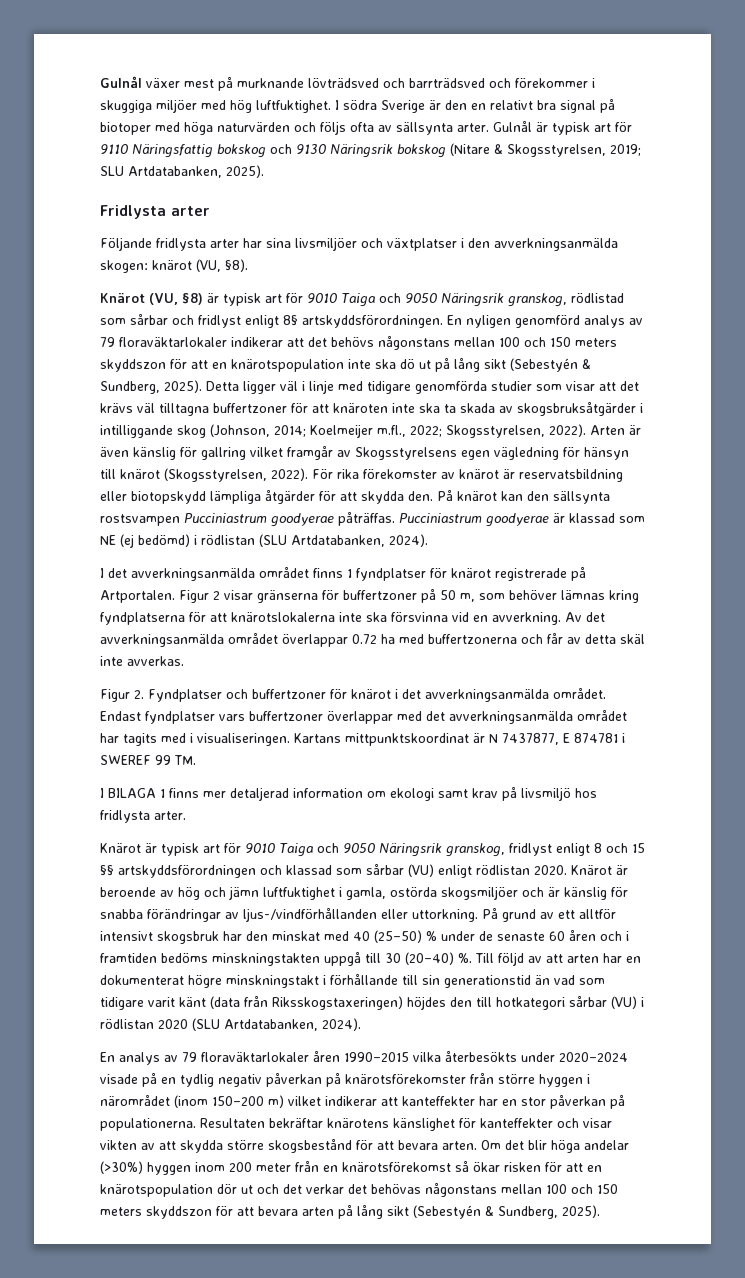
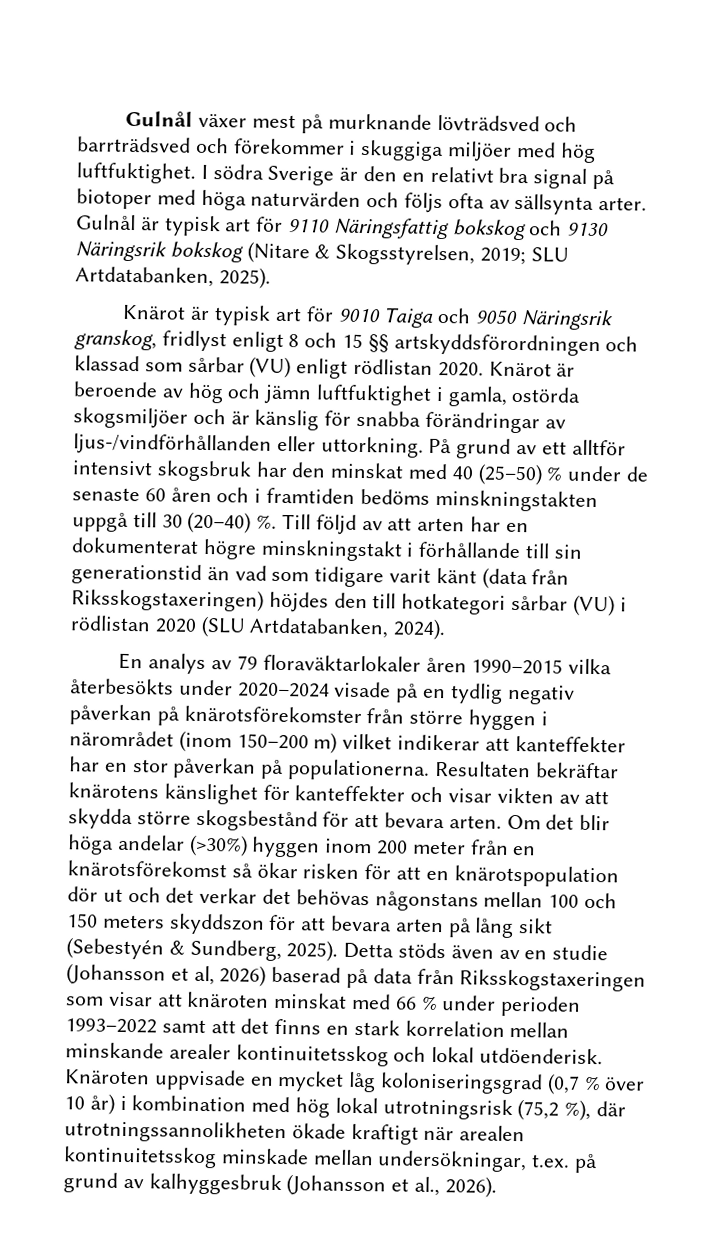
- Fridlysta arter
- Följande fridlysta arter har sina livsmiljöer och växtplatser i den avverkningsanmälda skogen: knärot (VU, §8).
- Knärot (VU, §8) är typisk art för 9010 Taiga och 9050 Näringsrik granskog, rödlistad som sårbar och fridlyst enligt 8§ artskyddsförordningen. En nyligen genomförd analys av 79 floraväktarlokaler indikerar att det behövs någonstans mellan 100 och 150 meters skyddszon för att en knärotspopulation inte ska dö ut på lång sikt (Sebestyén & Sundberg, 2025). Detta ligger väl i linje med tidigare genomförda studier som visar att det krävs väl tilltagna buffertzoner för att knäroten inte ska ta skada av skogsbruksåtgärder i intilliggande skog (Johnson, 2014; Koelmeijer m.fl., 2022; Skogsstyrelsen, 2022). Arten är även känslig för gallring vilket framgår av Skogsstyrelsens egen vägledning för hänsyn till knärot (Skogsstyrelsen, 2022). För rika förekomster av knärot är reservatsbildning eller biotopskydd lämpliga åtgärder för att skydda den. På knärot kan den sällsynta rostsvampen Pucciniastrum goodyerae påträffas. Pucciniastrum goodyerae är klassad som NE (ej bedömd) i rödlistan (SLU Artdatabanken, 2024).
- I det avverkningsanmälda området finns 1 fyndplatser för knärot registrerade på Artportalen. Figur 2 visar gränserna för buffertzoner på 50 m, som behöver lämnas kring fyndplatserna för att knärotslokalerna inte ska försvinna vid en avverkning. Av det avverkningsanmälda området överlappar 0.72 ha med buffertzonerna och får av detta skäl inte avverkas.
- Figur 2. Fyndplatser och buffertzoner för knärot i det avverkningsanmälda området. Endast fyndplatser vars buffertzoner överlappar med det avverkningsanmälda området har tagits med i visualiseringen. Kartans mittpunktskoordinat är N 7437877, E 874781 i SWEREF 99 TM.
- I BILAGA 1 finns mer detaljerad information om ekologi samt krav på livsmiljö hos fridlysta arter.
+ Detta stöds även av en studie (Johansson et al, 2026) baserad på data från Riksskogstaxeringen som visar att knäroten minskat med 66 % under perioden 1993–2022 samt att det finns en stark korrelation mellan minskande arealer kontinuitetsskog och lokal utdöenderisk. Knäroten uppvisade en mycket låg koloniseringsgrad (0,7 % över 10 år) i kombination med hög lokal utrotningsrisk (75,2 %), där utrotningssannolikheten ökade kraftigt när arealen kontinuitetsskog minskade mellan undersökningar, t.ex. på grund av kalhyggesbruk (Johansson et al., 2026).

